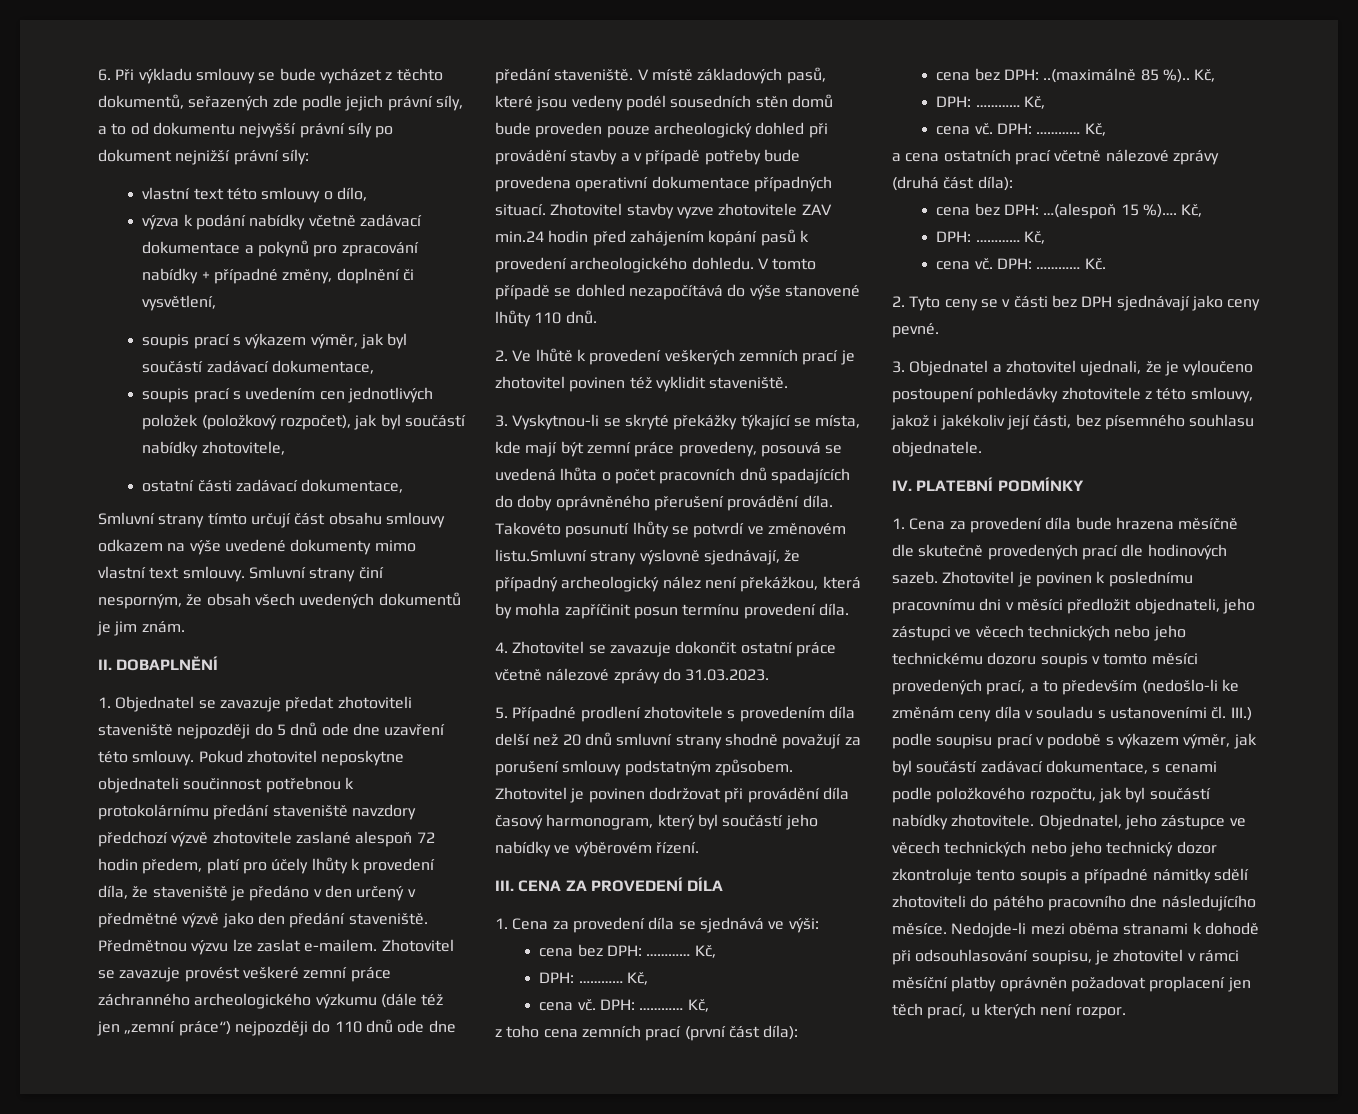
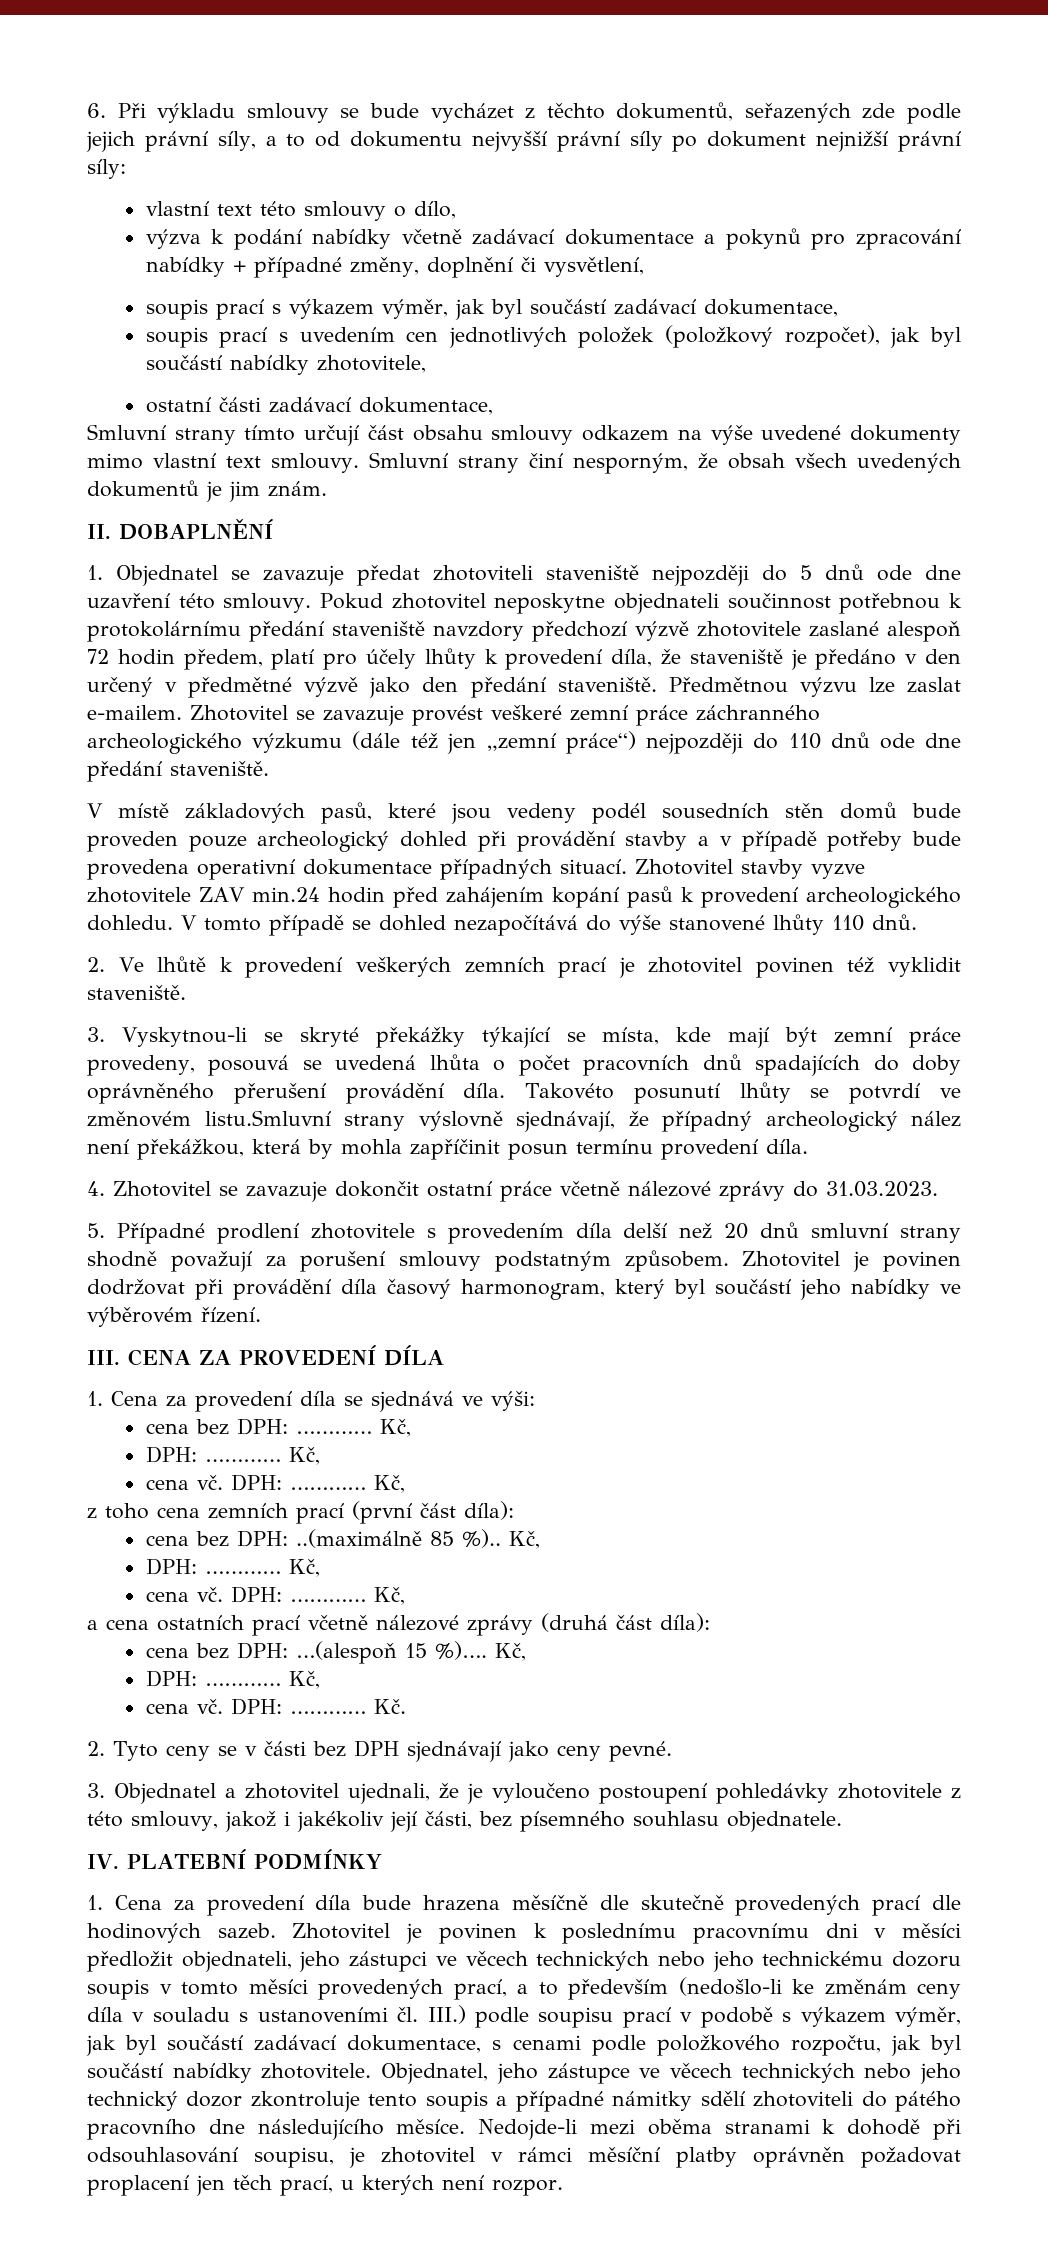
- Zhotovitel se zavazuje provést veškeré zemní práce záchranného archeologického výzkumu (dále též jen „zemní práce“) nejpozději do 110 dnů ode dne předání staveniště. V místě základových pasů, které jsou vedeny podél sousedních stěn domů bude proveden pouze archeologický dohled při provádění stavby a v případě potřeby bude provedena operativní dokumentace případných situací.
+ Zhotovitel se zavazuje provést veškeré zemní práce záchranného archeologického výzkumu (dále též jen „zemní práce“) nejpozději do 110 dnů ode dne předání staveniště.
+ V místě základových pasů, které jsou vedeny podél sousedních stěn domů bude proveden pouze archeologický dohled při provádění stavby a v případě potřeby bude provedena operativní dokumentace případných situací.

